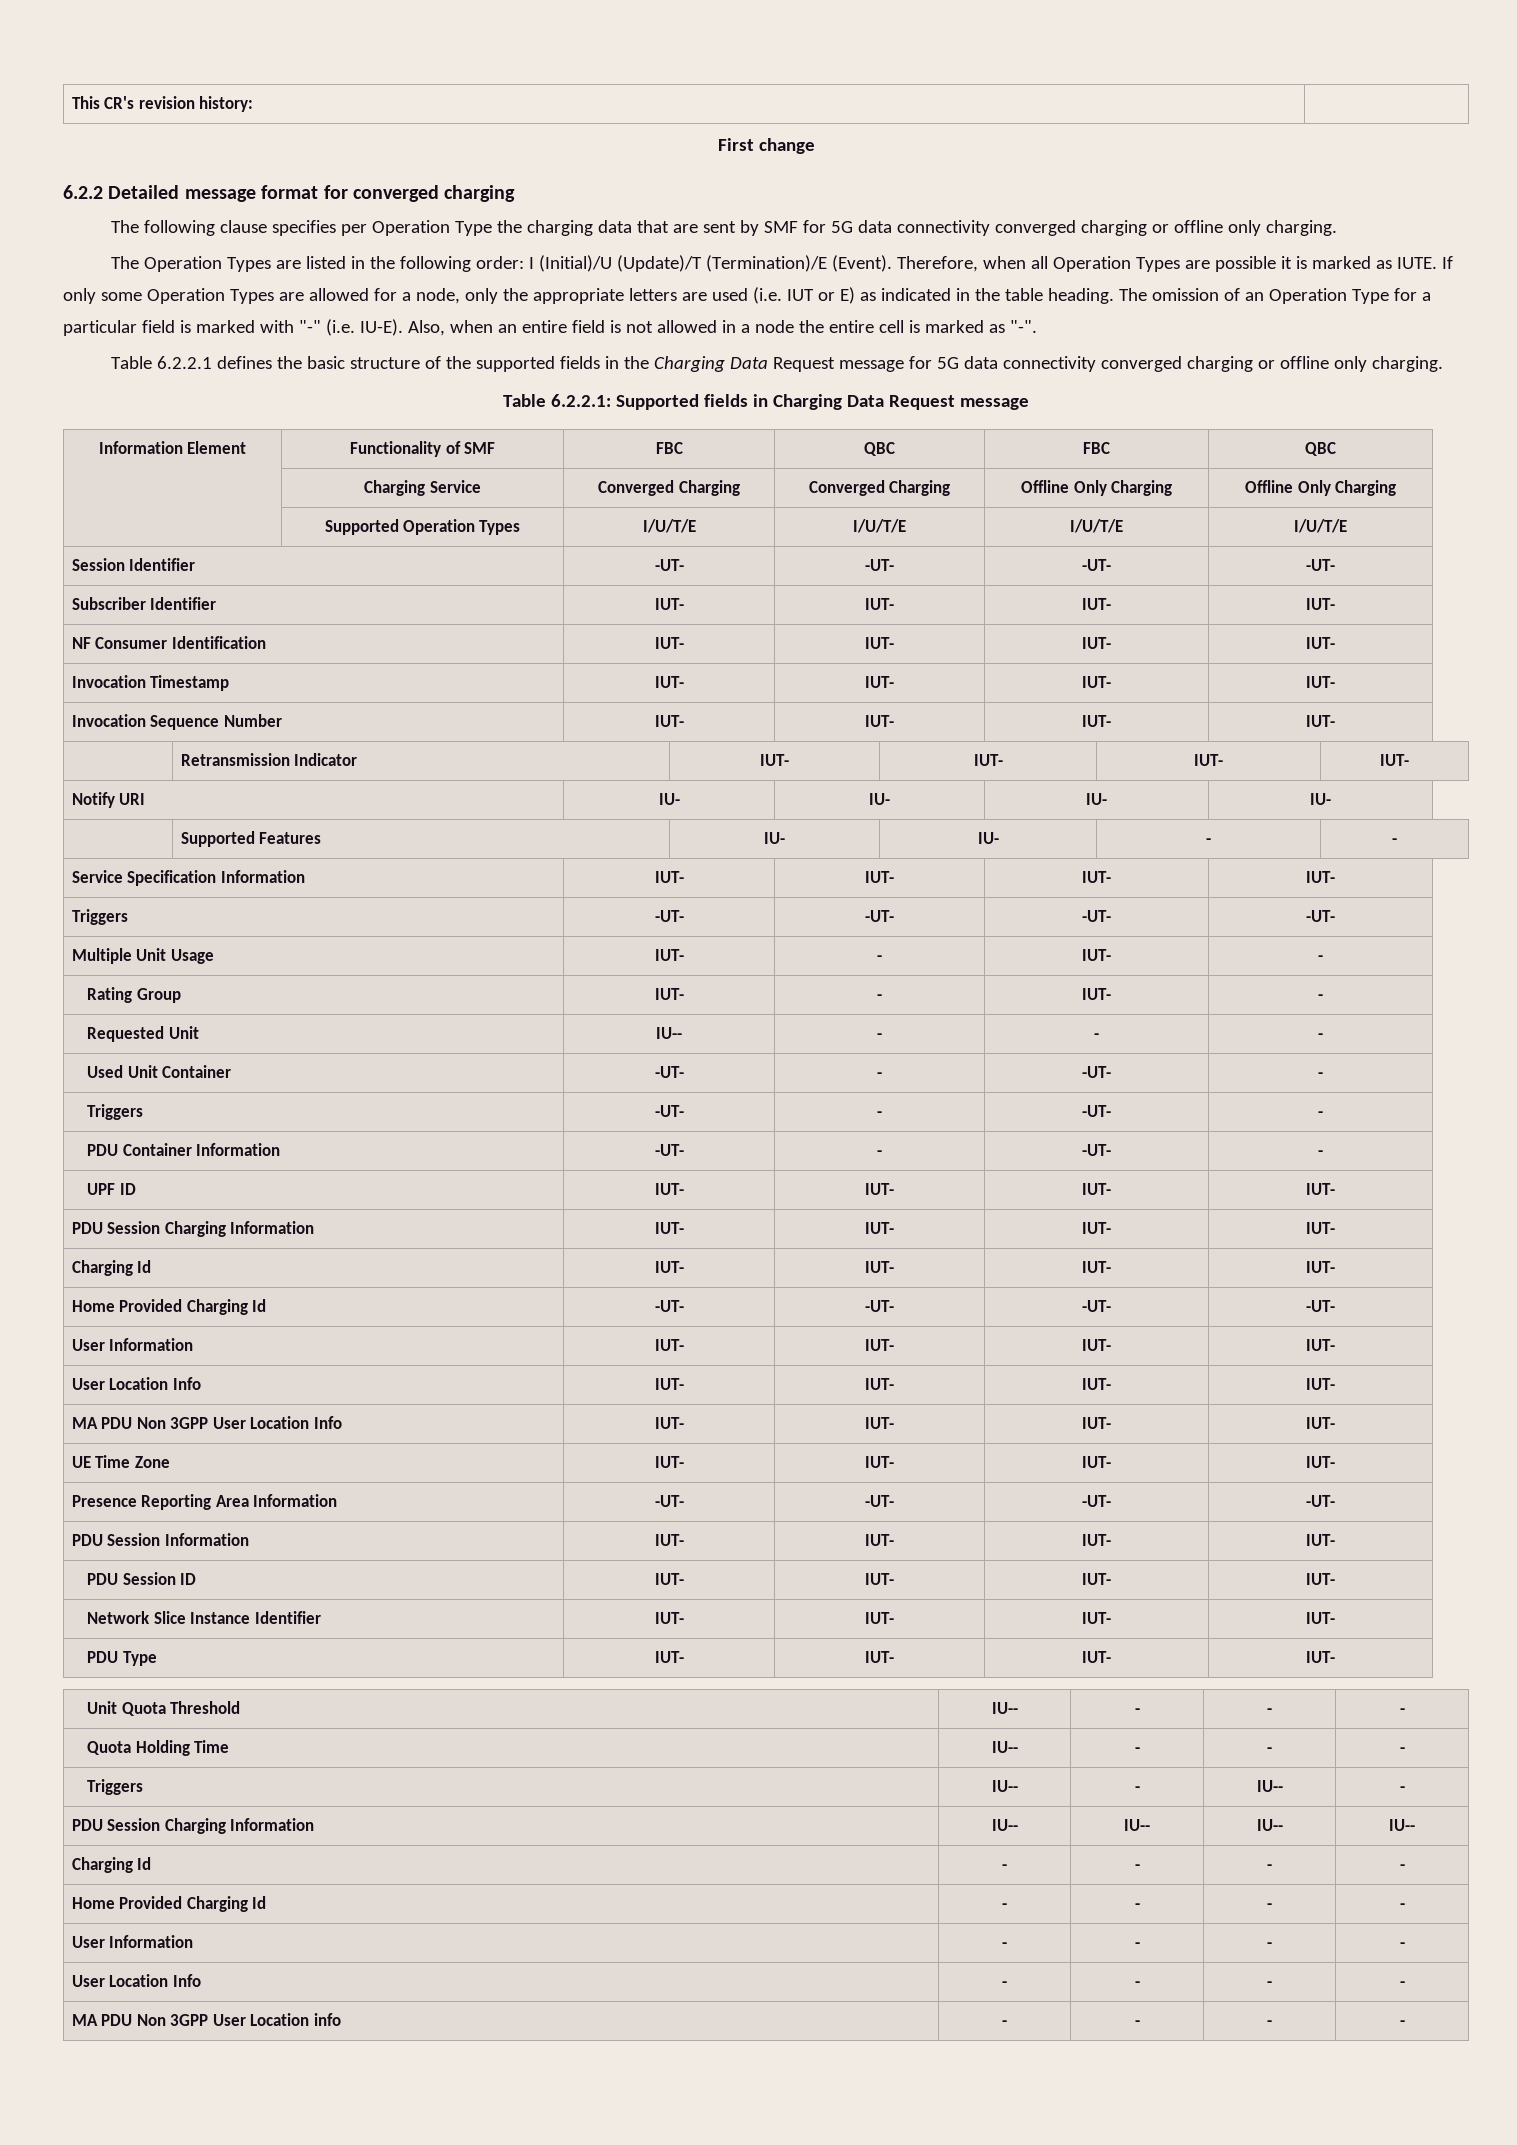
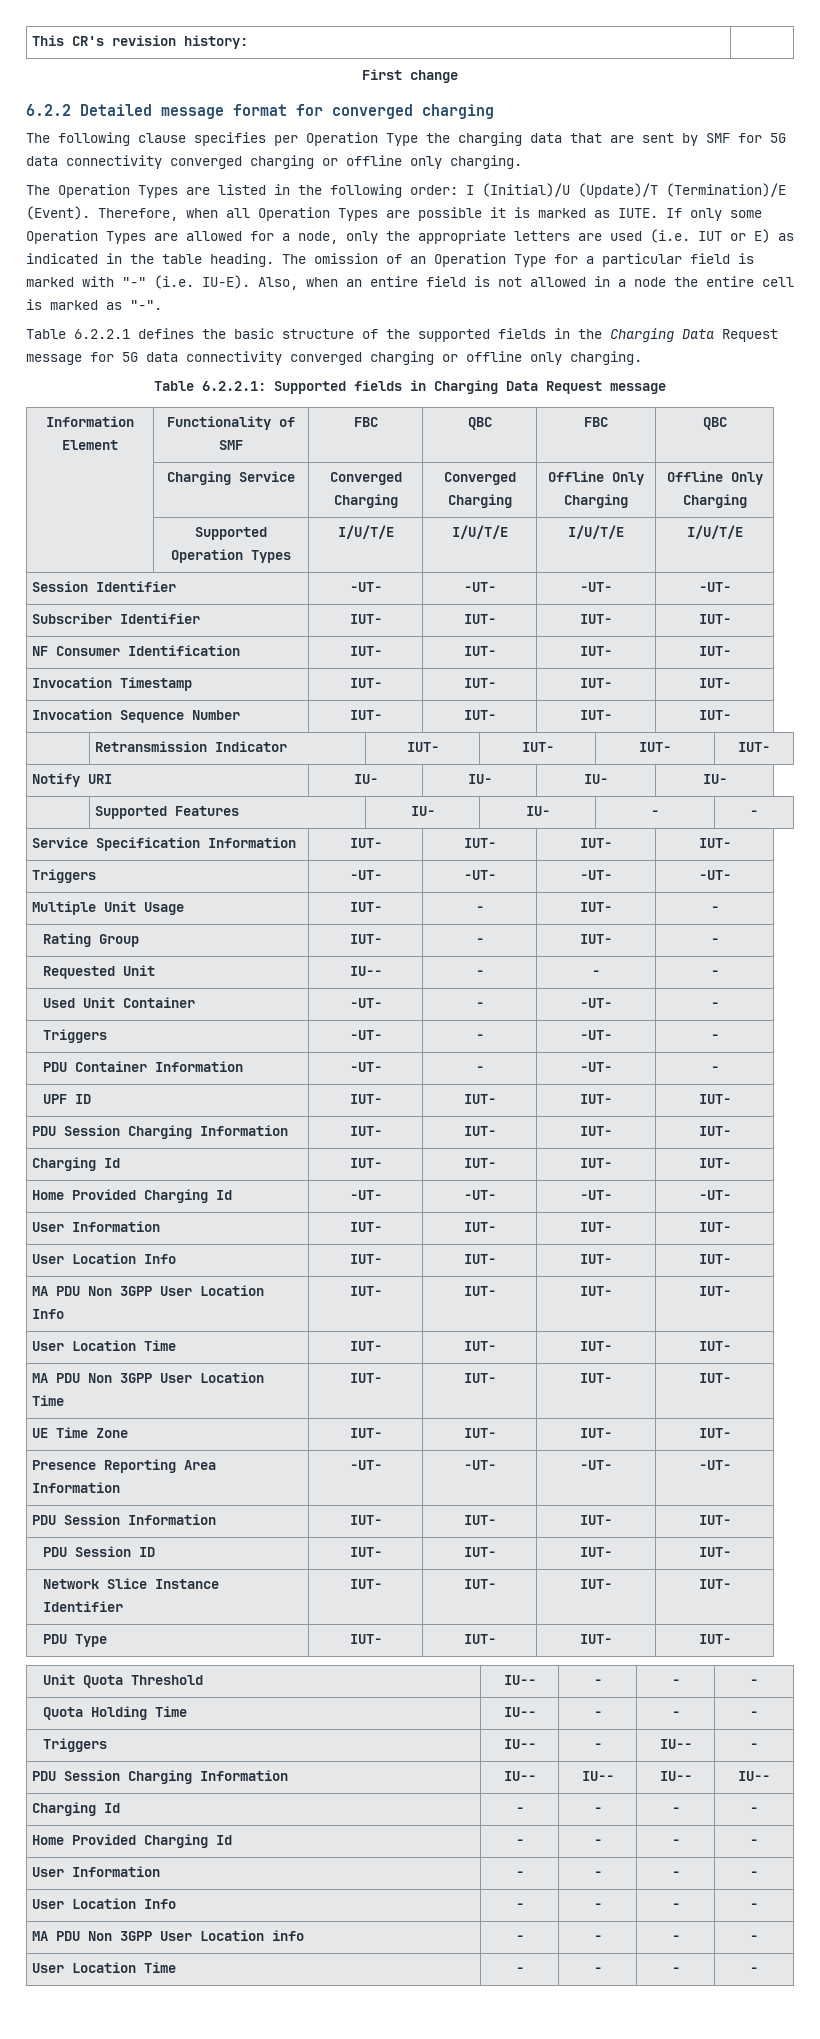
  MA PDU Non 3GPP User Location Info | IUT- | IUT- | IUT- | IUT-
+ User Location Time | IUT- | IUT- | IUT- | IUT-
+ MA PDU Non 3GPP User Location Time | IUT- | IUT- | IUT- | IUT-
+ User Location Time | - | - | - | -

